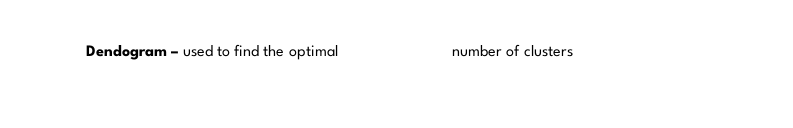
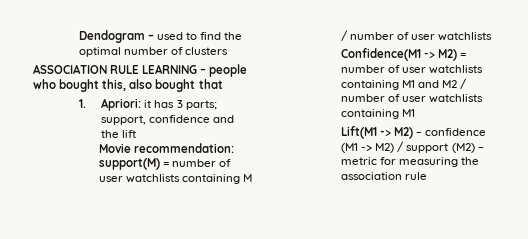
+ ASSOCIATION RULE LEARNING – people who bought this, also bought that
+ 1. Apriori: it has 3 parts; support, confidence and the lift
+ Movie recommendation: support(M) = number of user watchlists containing M / number of user watchlists
+ Confidence(M1 -> M2) = number of user watchlists containing M1 and M2 / number of user watchlists containing M1
+ Lift(M1 -> M2) – confidence (M1 -> M2) / support (M2) – metric for measuring the association rule

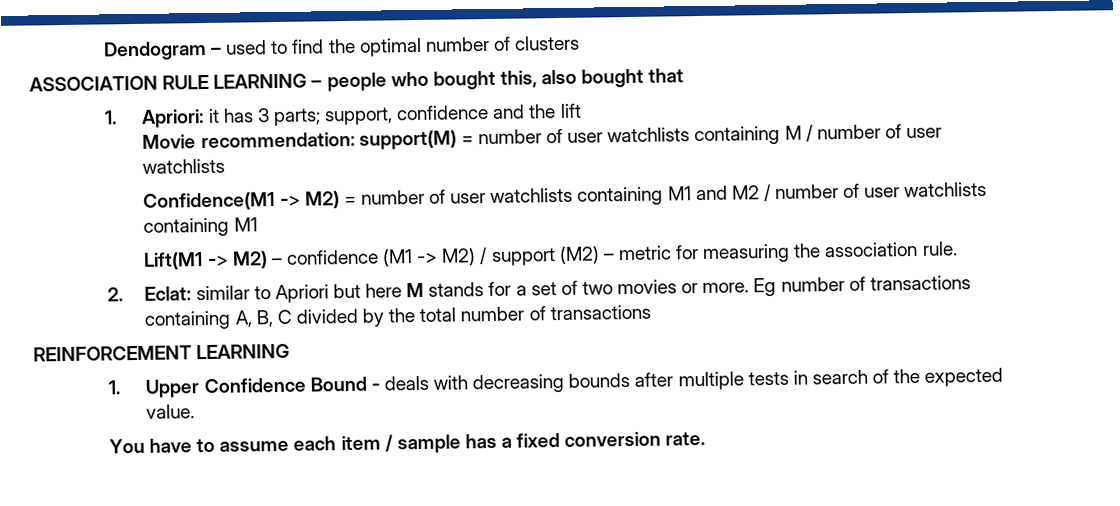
- Lift(M1 -> M2) – confidence (M1 -> M2) / support (M2) – metric for measuring the association rule
+ Lift(M1 -> M2) – confidence (M1 -> M2) / support (M2) – metric for measuring the association rule.
+ 2. Eclat: similar to Apriori but here M stands for a set of two movies or more. Eg number of transactions containing A, B, C divided by the total number of transactions
+ REINFORCEMENT LEARNING
+ 1. Upper Confidence Bound - deals with decreasing bounds after multiple tests in search of the expected value.
+ You have to assume each item / sample has a fixed conversion rate.

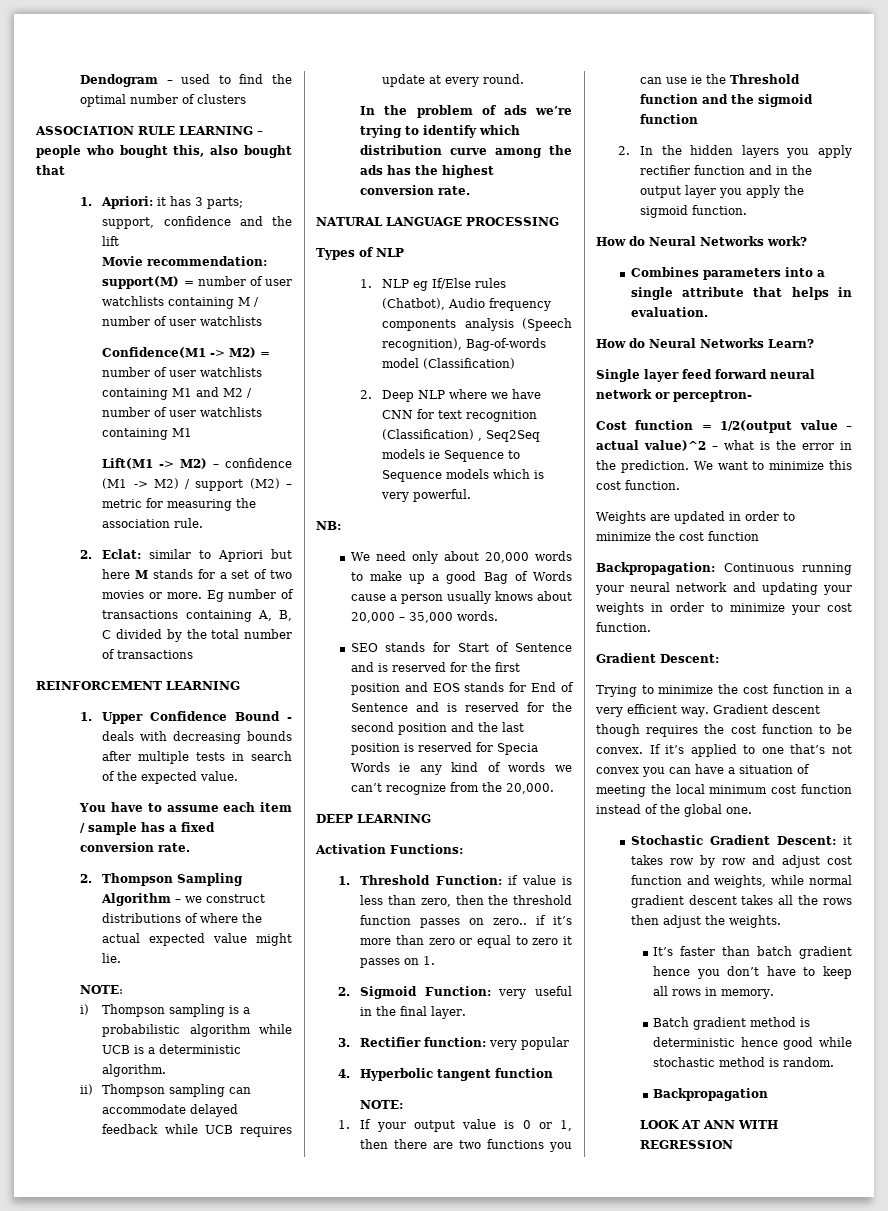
+ 2. Thompson Sampling Algorithm – we construct distributions of where the actual expected value might lie.
+ NOTE:
+ i) Thompson sampling is a probabilistic algorithm while UCB is a deterministic algorithm.
+ ii) Thompson sampling can accommodate delayed feedback while UCB requires update at every round.
+ In the problem of ads we’re trying to identify which distribution curve among the ads has the highest conversion rate.
+ NATURAL LANGUAGE PROCESSING
+ Types of NLP
+ 1. NLP eg If/Else rules (Chatbot), Audio frequency components analysis (Speech recognition), Bag-of-words model (Classification)
+ 2. Deep NLP where we have CNN for text recognition (Classification) , Seq2Seq models ie Sequence to Sequence models which is very powerful.
+ NB:
+ We need only about 20,000 words to make up a good Bag of Words cause a person usually knows about 20,000 – 35,000 words.
+ SEO stands for Start of Sentence and is reserved for the first position and EOS stands for End of Sentence and is reserved for the second position and the last position is reserved for Specia Words ie any kind of words we can’t recognize from the 20,000.
+ DEEP LEARNING
+ Activation Functions:
+ 1. Threshold Function: if value is less than zero, then the threshold function passes on zero.. if it’s more than zero or equal to zero it passes on 1.
+ 2. Sigmoid Function: very useful in the final layer.
+ 3. Rectifier function: very popular
+ 4. Hyperbolic tangent function
+ NOTE:
+ 1. If your output value is 0 or 1, then there are two functions you can use ie the Threshold function and the sigmoid function
+ 2. In the hidden layers you apply rectifier function and in the output layer you apply the sigmoid function.
+ How do Neural Networks work?
+ Combines parameters into a single attribute that helps in evaluation.
+ How do Neural Networks Learn?
+ Single layer feed forward neural network or perceptron-
+ Cost function = 1/2(output value – actual value)^2 – what is the error in the prediction. We want to minimize this cost function.
+ Weights are updated in order to minimize the cost function
+ Backpropagation: Continuous running your neural network and updating your weights in order to minimize your cost function.
+ Gradient Descent:
+ Trying to minimize the cost function in a very efficient way. Gradient descent though requires the cost function to be convex. If it’s applied to one that’s not convex you can have a situation of meeting the local minimum cost function instead of the global one.
+ Stochastic Gradient Descent: it takes row by row and adjust cost function and weights, while normal gradient descent takes all the rows then adjust the weights.
+ It’s faster than batch gradient hence you don’t have to keep all rows in memory.
+ Batch gradient method is deterministic hence good while stochastic method is random.
+ Backpropagation
+ LOOK AT ANN WITH REGRESSION

